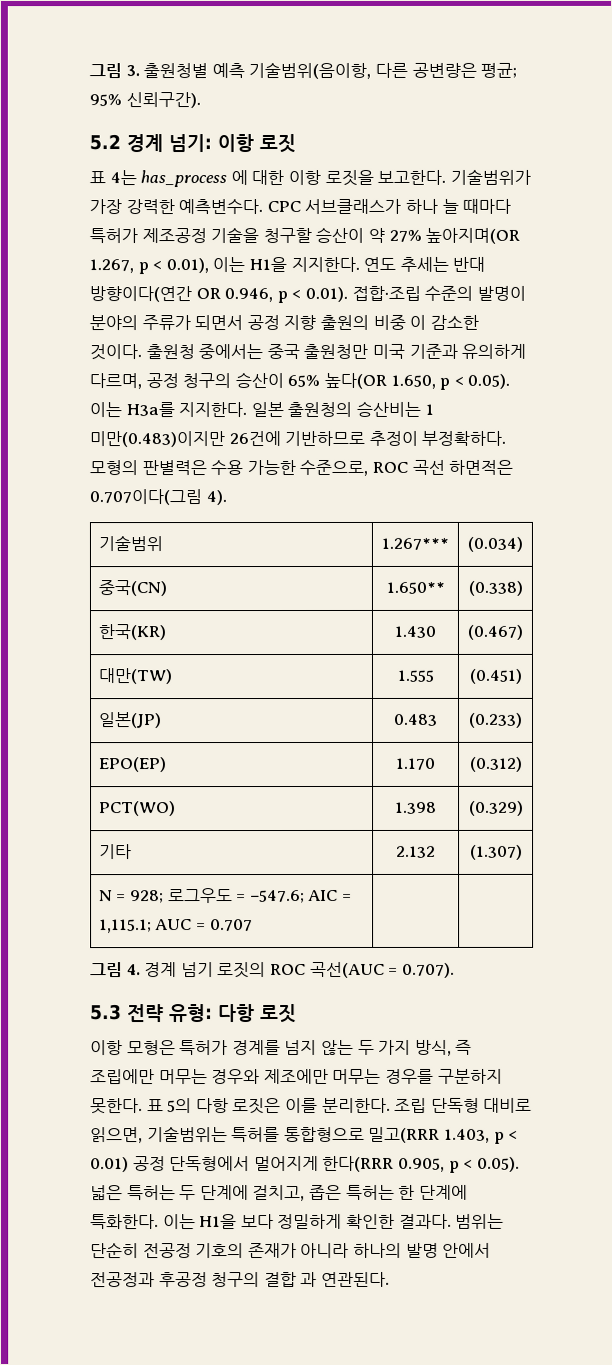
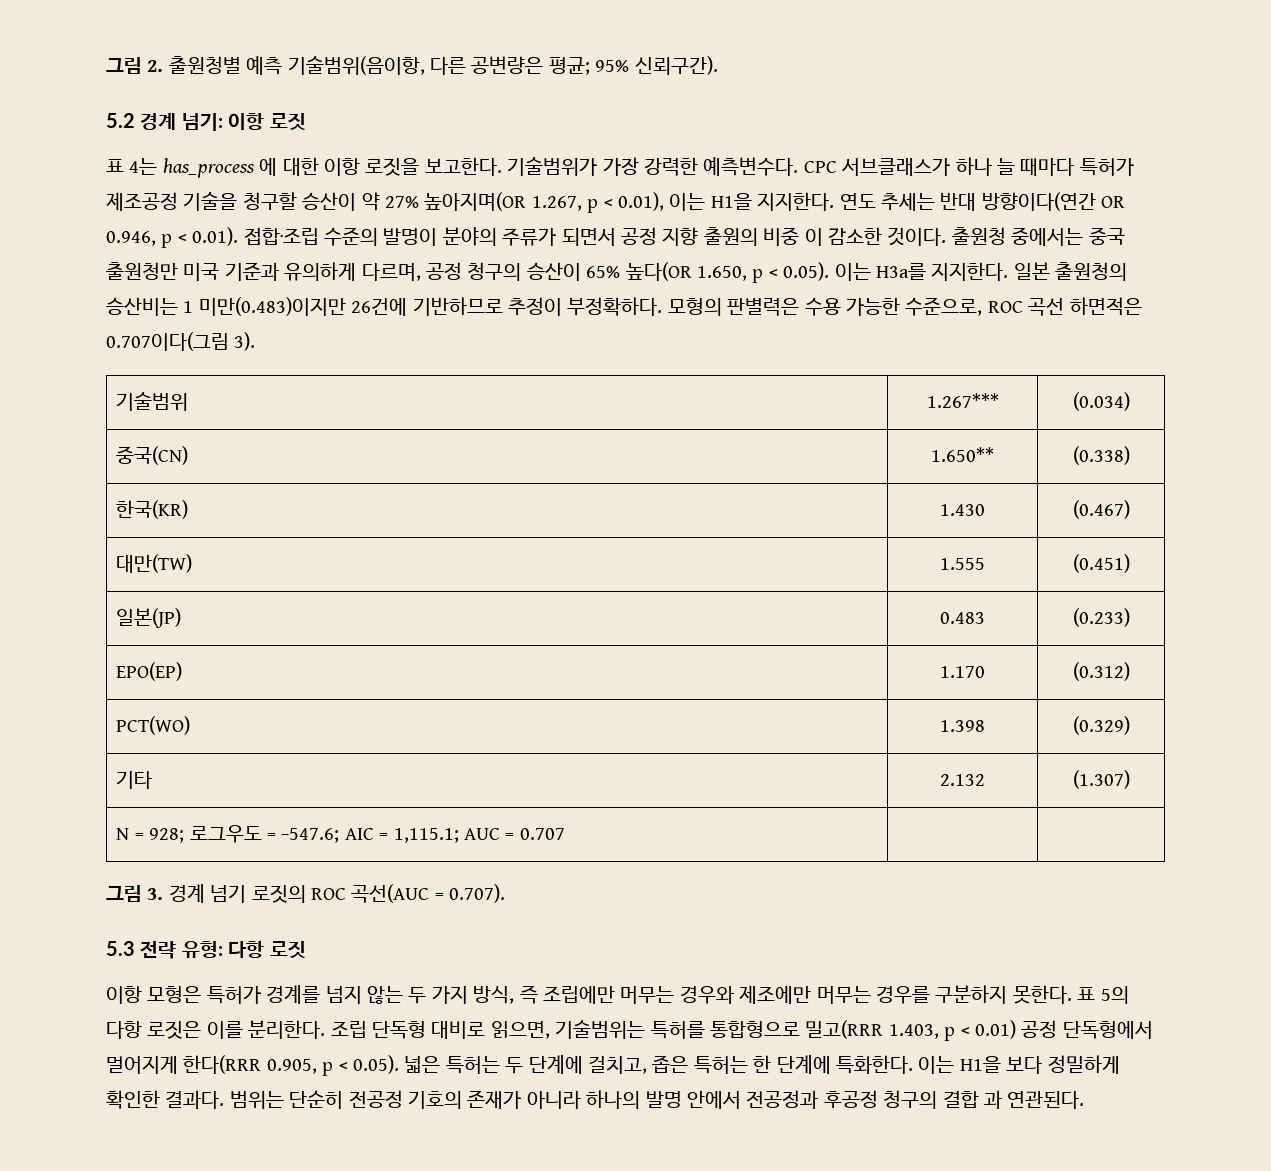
- 그림 3. 출원청별 예측 기술범위(음이항, 다른 공변량은 평균; 95% 신뢰구간).
+ 그림 2. 출원청별 예측 기술범위(음이항, 다른 공변량은 평균; 95% 신뢰구간).
- 모형의 판별력은 수용 가능한 수준으로, ROC 곡선 하면적은 0.707이다(그림 4).
+ 모형의 판별력은 수용 가능한 수준으로, ROC 곡선 하면적은 0.707이다(그림 3).
- 그림 4. 경계 넘기 로짓의 ROC 곡선(AUC = 0.707).
+ 그림 3. 경계 넘기 로짓의 ROC 곡선(AUC = 0.707).

